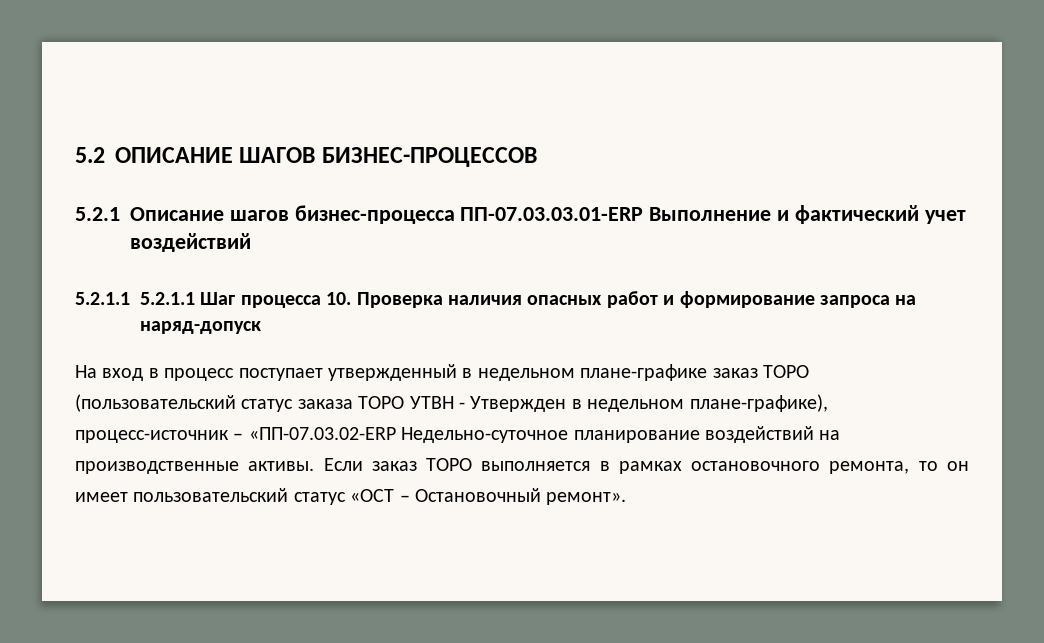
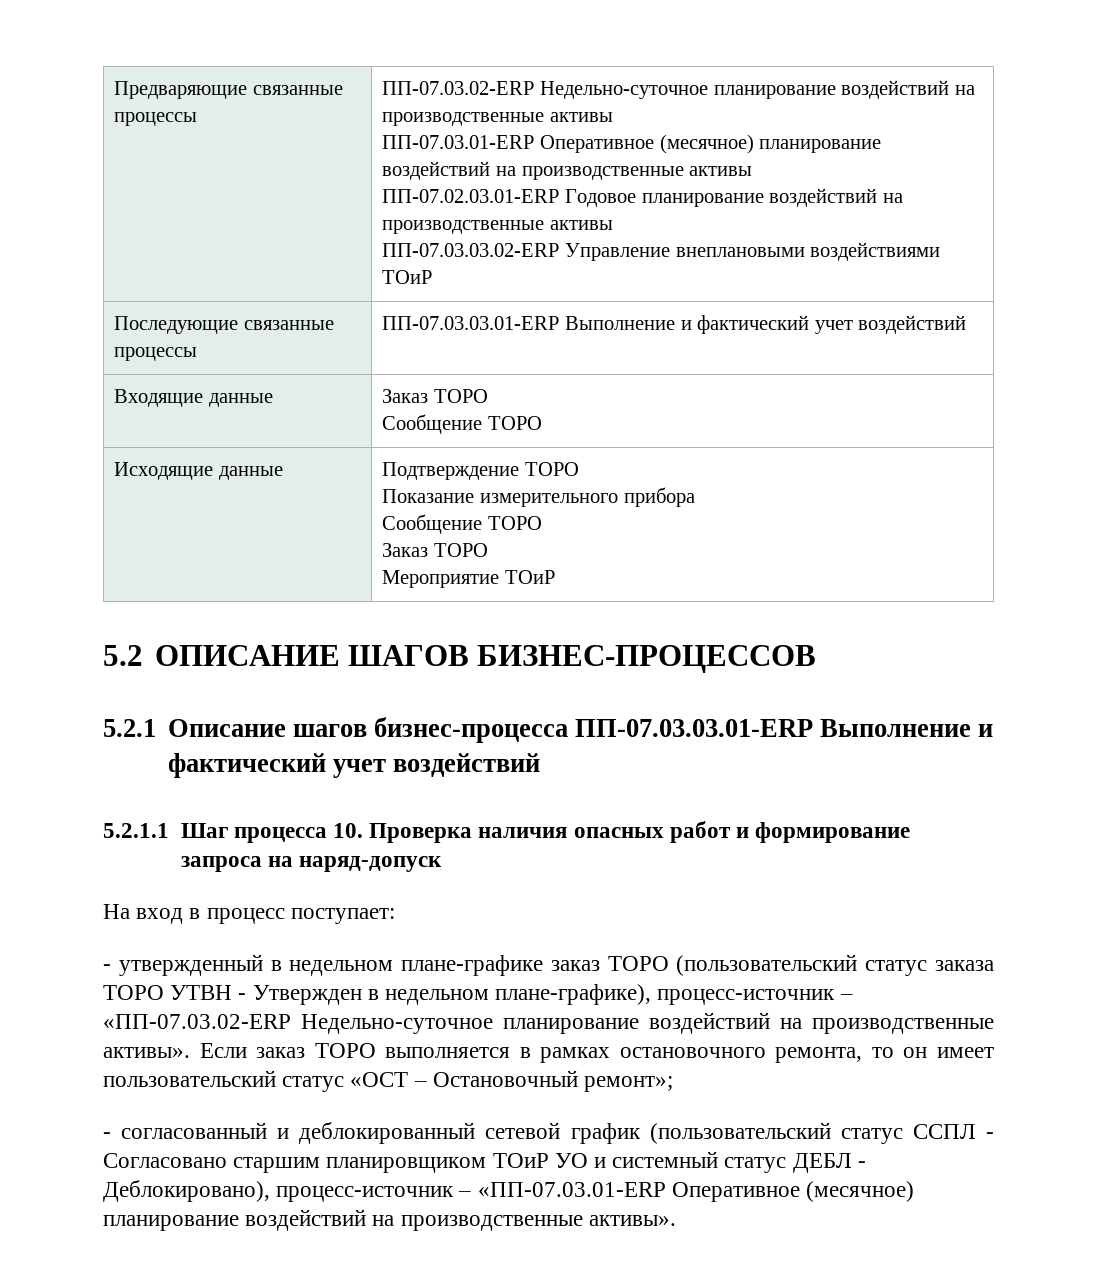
+ Предваряющие связанные процессы | ПП-07.03.02-ERP Недельно-суточное планирование воздействий на производственные активы
+ ПП-07.03.01-ERP Оперативное (месячное) планирование воздействий на производственные активы
+ ПП-07.02.03.01-ERP Годовое планирование воздействий на производственные активы
+ ПП-07.03.03.02-ERP Управление внеплановыми воздействиями ТОиР
+ Последующие связанные процессы | ПП-07.03.03.01-ERP Выполнение и фактический учет воздействий
+ Входящие данные | Заказ ТОРО
+ Сообщение ТОРО
+ Исходящие данные | Подтверждение ТОРО
+ Показание измерительного прибора
+ Сообщение ТОРО
+ Заказ ТОРО
+ Мероприятие ТОиР
- 5.2.1.1 5.2.1.1 Шаг процесса 10. Проверка наличия опасных работ и формирование запроса на наряд-допуск
+ 5.2.1.1 Шаг процесса 10. Проверка наличия опасных работ и формирование запроса на наряд-допуск
- На вход в процесс поступает утвержденный в недельном плане-графике заказ ТОРО (пользовательский статус заказа ТОРО УТВН - Утвержден в недельном плане-графике), процесс-источник – «ПП-07.03.02-ERP Недельно-суточное планирование воздействий на производственные активы.
+ На вход в процесс поступает:
+ - утвержденный в недельном плане-графике заказ ТОРО (пользовательский статус заказа ТОРО УТВН - Утвержден в недельном плане-графике), процесс-источник – «ПП-07.03.02-ERP Недельно-суточное планирование воздействий на производственные активы».
- Если заказ ТОРО выполняется в рамках остановочного ремонта, то он имеет пользовательский статус «ОСТ – Остановочный ремонт».
+ Если заказ ТОРО выполняется в рамках остановочного ремонта, то он имеет пользовательский статус «ОСТ – Остановочный ремонт»;
+ - согласованный и деблокированный сетевой график (пользовательский статус ССПЛ - Согласовано старшим планировщиком ТОиР УО и системный статус ДЕБЛ - Деблокировано), процесс-источник – «ПП-07.03.01-ERP Оперативное (месячное) планирование воздействий на производственные активы».

